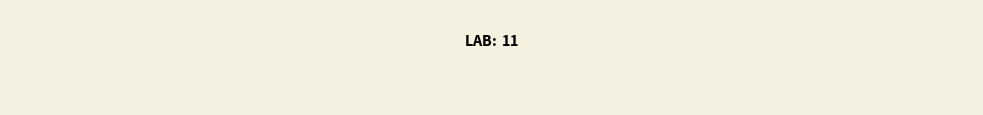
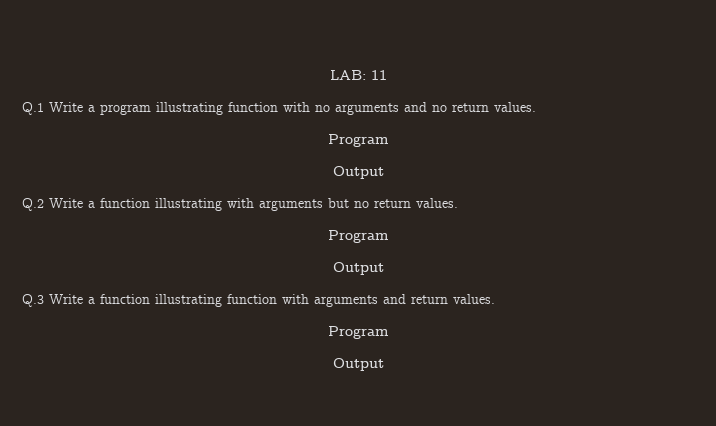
+ Q.1 Write a program illustrating function with no arguments and no return values.
+ Program
+ Output
+ Q.2 Write a function illustrating with arguments but no return values.
+ Program
+ Output
+ Q.3 Write a function illustrating function with arguments and return values.
+ Program
+ Output

